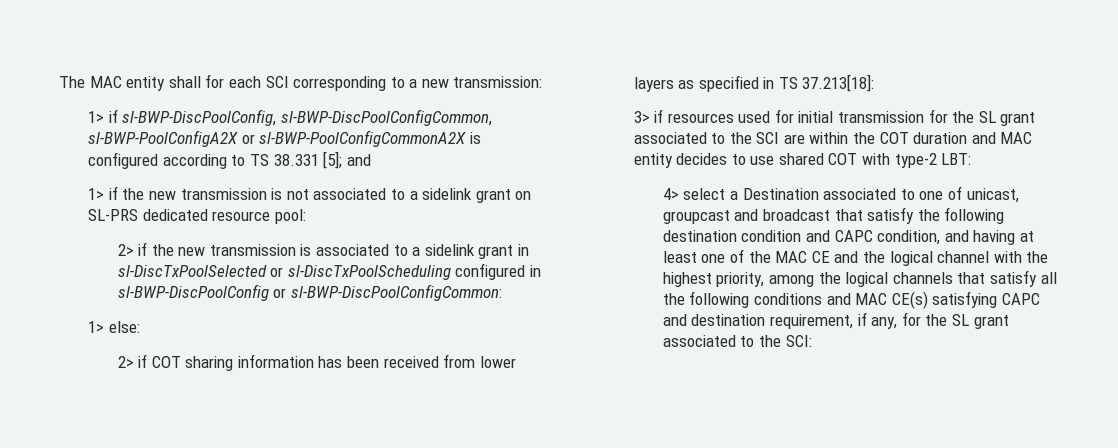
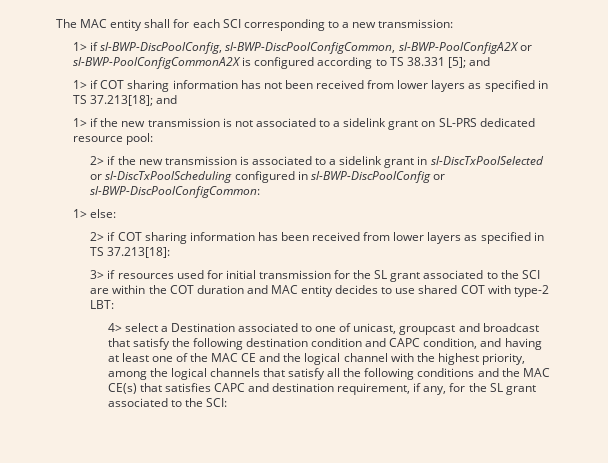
+ 1> if COT sharing information has not been received from lower layers as specified in TS 37.213[18]; and
- 4> select a Destination associated to one of unicast, groupcast and broadcast that satisfy the following destination condition and CAPC condition, and having at least one of the MAC CE and the logical channel with the highest priority, among the logical channels that satisfy all the following conditions and MAC CE(s) satisfying CAPC and destination requirement, if any, for the SL grant associated to the SCI:
+ 4> select a Destination associated to one of unicast, groupcast and broadcast that satisfy the following destination condition and CAPC condition, and having at least one of the MAC CE and the logical channel with the highest priority, among the logical channels that satisfy all the following conditions and the MAC CE(s) that satisfies CAPC and destination requirement, if any, for the SL grant associated to the SCI:

